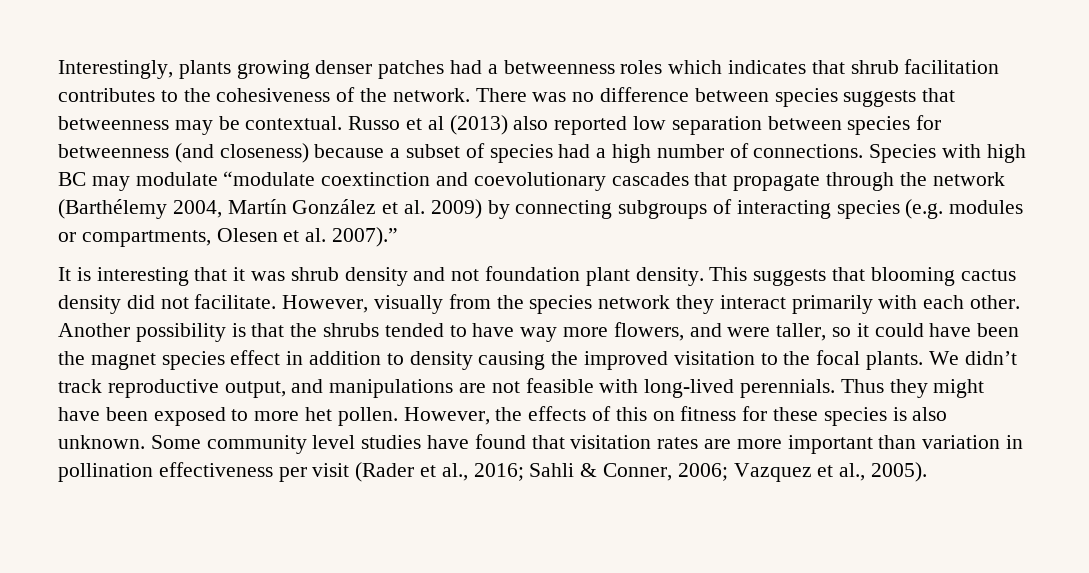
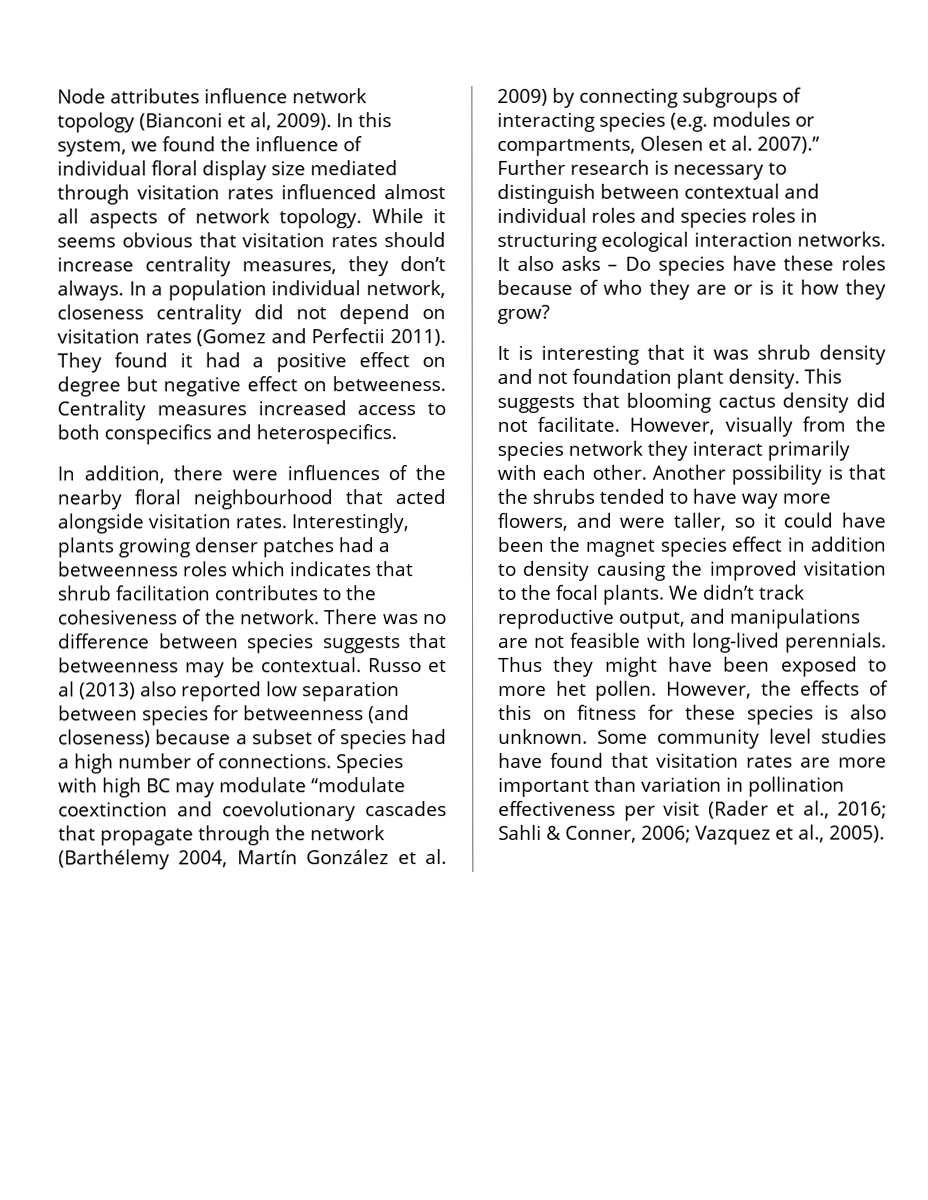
+ Node attributes influence network topology (Bianconi et al, 2009). In this system, we found the influence of individual floral display size mediated through visitation rates influenced almost all aspects of network topology. While it seems obvious that visitation rates should increase centrality measures, they don’t always. In a population individual network, closeness centrality did not depend on visitation rates (Gomez and Perfectii 2011). They found it had a positive effect on degree but negative effect on betweeness. Centrality measures increased access to both conspecifics and heterospecifics.
+ In addition, there were influences of the nearby floral neighbourhood that acted alongside visitation rates.
+ Further research is necessary to distinguish between contextual and individual roles and species roles in structuring ecological interaction networks. It also asks – Do species have these roles because of who they are or is it how they grow?

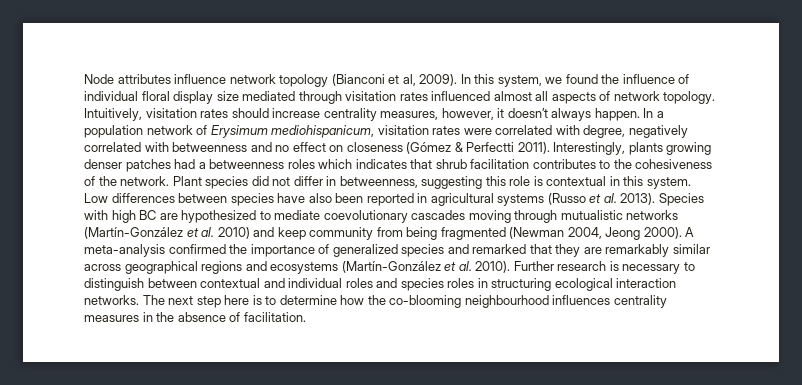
- While it seems obvious that visitation rates should increase centrality measures, they don’t always. In a population individual network, closeness centrality did not depend on visitation rates (Gomez and Perfectii 2011). They found it had a positive effect on degree but negative effect on betweeness. Centrality measures increased access to both conspecifics and heterospecifics.
- In addition, there were influences of the nearby floral neighbourhood that acted alongside visitation rates.
+ Intuitively, visitation rates should increase centrality measures, however, it doesn’t always happen. In a population network of Erysimum mediohispanicum, visitation rates were correlated with degree, negatively correlated with betweenness and no effect on closeness (Gómez & Perfectti 2011).
- There was no difference between species suggests that betweenness may be contextual. Russo et al (2013) also reported low separation between species for betweenness (and closeness) because a subset of species had a high number of connections. Species with high BC may modulate “modulate coextinction and coevolutionary cascades that propagate through the network (Barthélemy 2004, Martín González et al. 2009) by connecting subgroups of interacting species (e.g. modules or compartments, Olesen et al. 2007).”
+ Plant species did not differ in betweenness, suggesting this role is contextual in this system. Low differences between species have also been reported in agricultural systems (Russo et al. 2013). Species with high BC are hypothesized to mediate coevolutionary cascades moving through mutualistic networks (Martín-González et al. 2010) and keep community from being fragmented (Newman 2004, Jeong 2000). A meta-analysis confirmed the importance of generalized species and remarked that they are remarkably similar across geographical regions and ecosystems (Martín-González et al. 2010).
- It also asks – Do species have these roles because of who they are or is it how they grow?
- It is interesting that it was shrub density and not foundation plant density. This suggests that blooming cactus density did not facilitate. However, visually from the species network they interact primarily with each other. Another possibility is that the shrubs tended to have way more flowers, and were taller, so it could have been the magnet species effect in addition to density causing the improved visitation to the focal plants. We didn’t track reproductive output, and manipulations are not feasible with long-lived perennials. Thus they might have been exposed to more het pollen. However, the effects of this on fitness for these species is also unknown. Some community level studies have found that visitation rates are more important than variation in pollination effectiveness per visit (Rader et al., 2016; Sahli & Conner, 2006; Vazquez et al., 2005).
+ The next step here is to determine how the co-blooming neighbourhood influences centrality measures in the absence of facilitation.

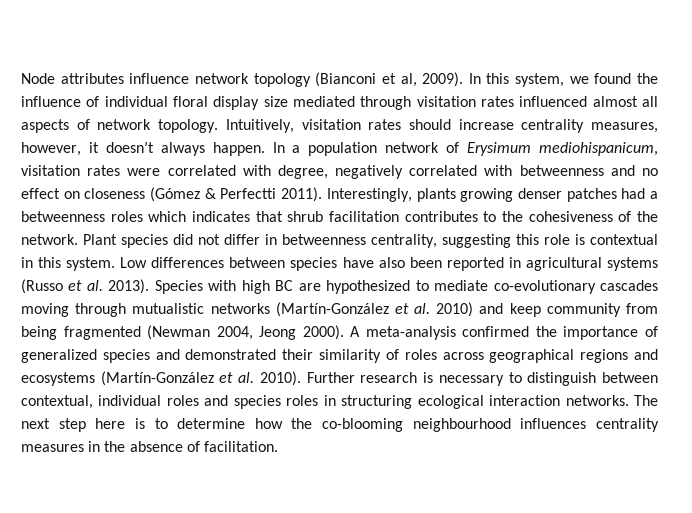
- Plant species did not differ in betweenness, suggesting this role is contextual in this system.
+ Plant species did not differ in betweenness centrality, suggesting this role is contextual in this system.
- Species with high BC are hypothesized to mediate coevolutionary cascades moving through mutualistic networks (Martín-González et al. 2010) and keep community from being fragmented (Newman 2004, Jeong 2000).
+ Species with high BC are hypothesized to mediate co-evolutionary cascades moving through mutualistic networks (Martín-González et al. 2010) and keep community from being fragmented (Newman 2004, Jeong 2000).
- A meta-analysis confirmed the importance of generalized species and remarked that they are remarkably similar across geographical regions and ecosystems (Martín-González et al. 2010).
+ A meta-analysis confirmed the importance of generalized species and demonstrated their similarity of roles across geographical regions and ecosystems (Martín-González et al. 2010).
- Further research is necessary to distinguish between contextual and individual roles and species roles in structuring ecological interaction networks.
+ Further research is necessary to distinguish between contextual, individual roles and species roles in structuring ecological interaction networks.

